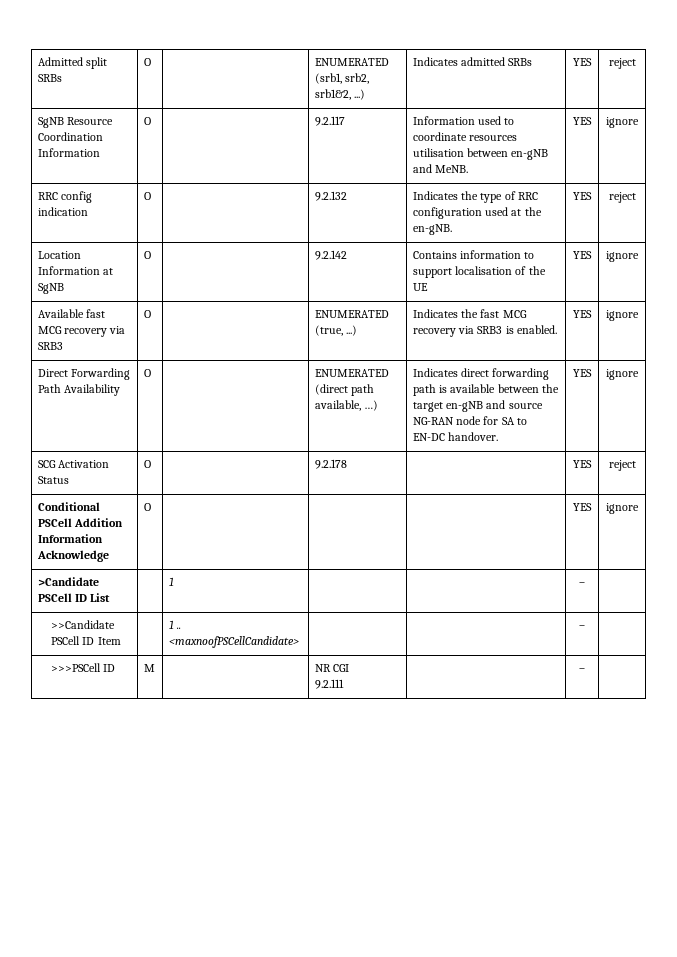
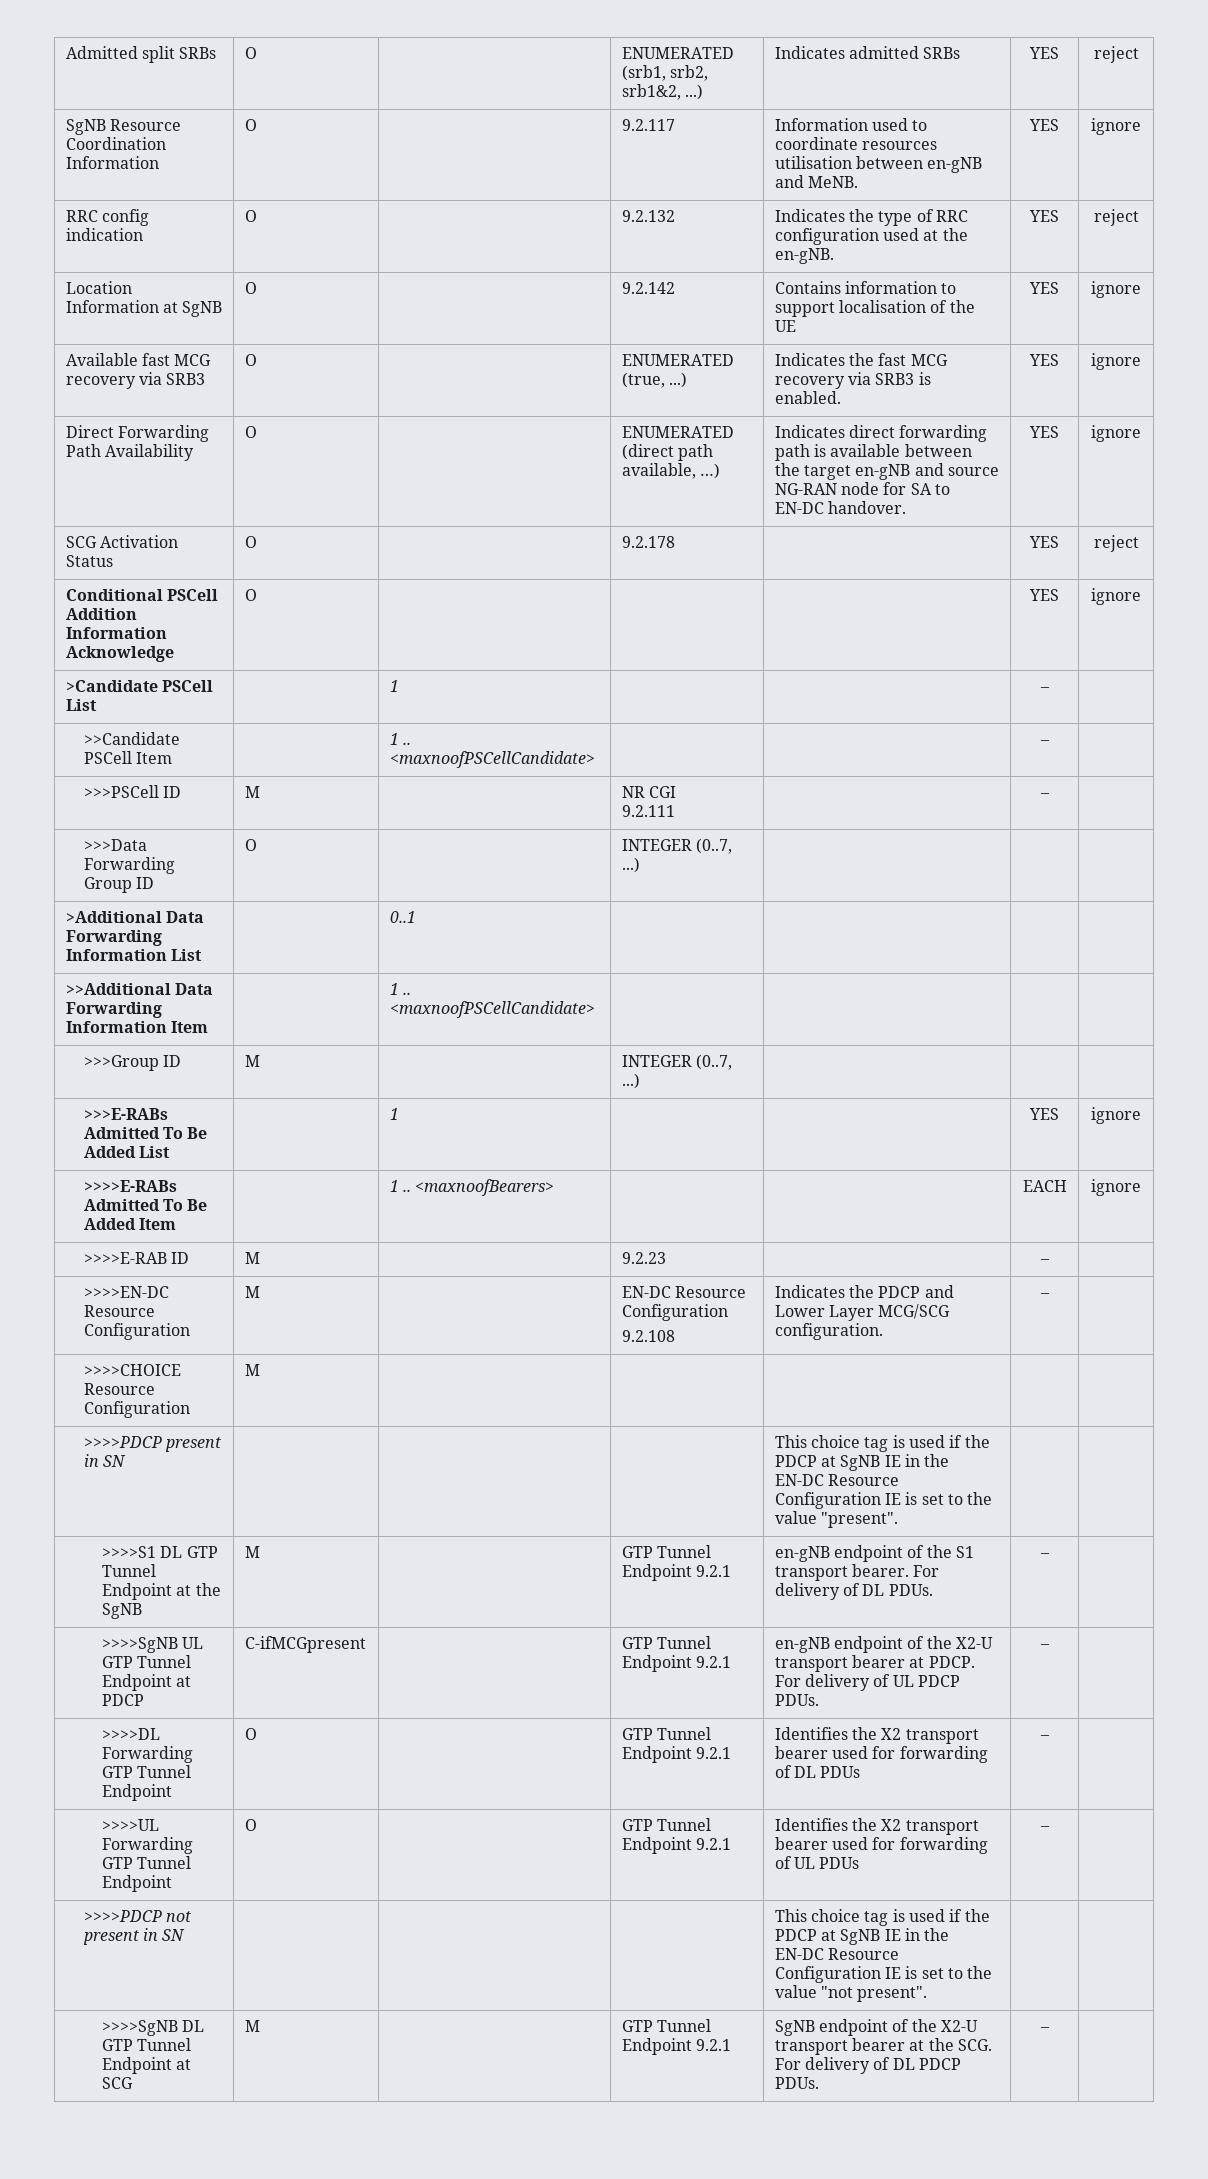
- >Candidate PSCell ID List | | 1 | | | – |
+ >Candidate PSCell List | | 1 | | | – |
- >>Candidate PSCell ID Item | | 1 .. <maxnoofPSCellCandidate> | | | – |
+ >>Candidate PSCell Item | | 1 .. <maxnoofPSCellCandidate> | | | – |
+ >>>Data Forwarding Group ID | O | | INTEGER (0..7, ...) | | |
+ >Additional Data Forwarding Information List | | 0..1 | | | |
+ >>Additional Data Forwarding Information Item | | 1 .. <maxnoofPSCellCandidate> | | | |
+ >>>Group ID | M | | INTEGER (0..7, ...) | | |
+ >>>E-RABs Admitted To Be Added List | | 1 | | | YES | ignore
+ >>>>E-RABs Admitted To Be Added Item | | 1 .. <maxnoofBearers> | | | EACH | ignore
+ >>>>E-RAB ID | M | | 9.2.23 | | – |
+ >>>>EN-DC Resource Configuration | M | | EN-DC Resource Configuration
+ 9.2.108 | Indicates the PDCP and Lower Layer MCG/SCG configuration. | – |
+ >>>>CHOICE Resource Configuration | M | | | | |
+ >>>>PDCP present in SN | | | | This choice tag is used if the PDCP at SgNB IE in the EN-DC Resource Configuration IE is set to the value "present". | |
+ >>>>S1 DL GTP Tunnel Endpoint at the SgNB | M | | GTP Tunnel Endpoint 9.2.1 | en-gNB endpoint of the S1 transport bearer. For delivery of DL PDUs. | – |
+ >>>>SgNB UL GTP Tunnel Endpoint at PDCP | C-ifMCGpresent | | GTP Tunnel Endpoint 9.2.1 | en-gNB endpoint of the X2-U transport bearer at PDCP. For delivery of UL PDCP PDUs. | – |
+ >>>>DL Forwarding GTP Tunnel Endpoint | O | | GTP Tunnel Endpoint 9.2.1 | Identifies the X2 transport bearer used for forwarding of DL PDUs | – |
+ >>>>UL Forwarding GTP Tunnel Endpoint | O | | GTP Tunnel Endpoint 9.2.1 | Identifies the X2 transport bearer used for forwarding of UL PDUs | – |
+ >>>>PDCP not present in SN | | | | This choice tag is used if the PDCP at SgNB IE in the EN-DC Resource Configuration IE is set to the value "not present". | |
+ >>>>SgNB DL GTP Tunnel Endpoint at SCG | M | | GTP Tunnel Endpoint 9.2.1 | SgNB endpoint of the X2-U transport bearer at the SCG. For delivery of DL PDCP PDUs. | – |

